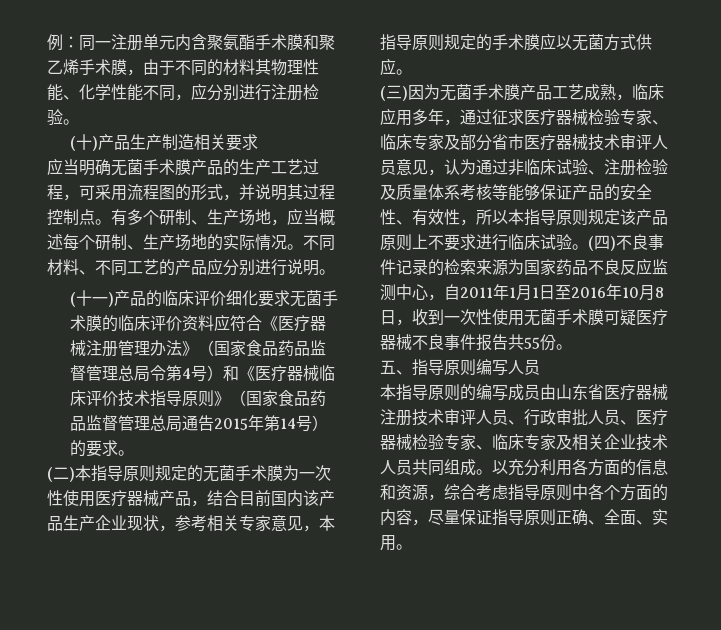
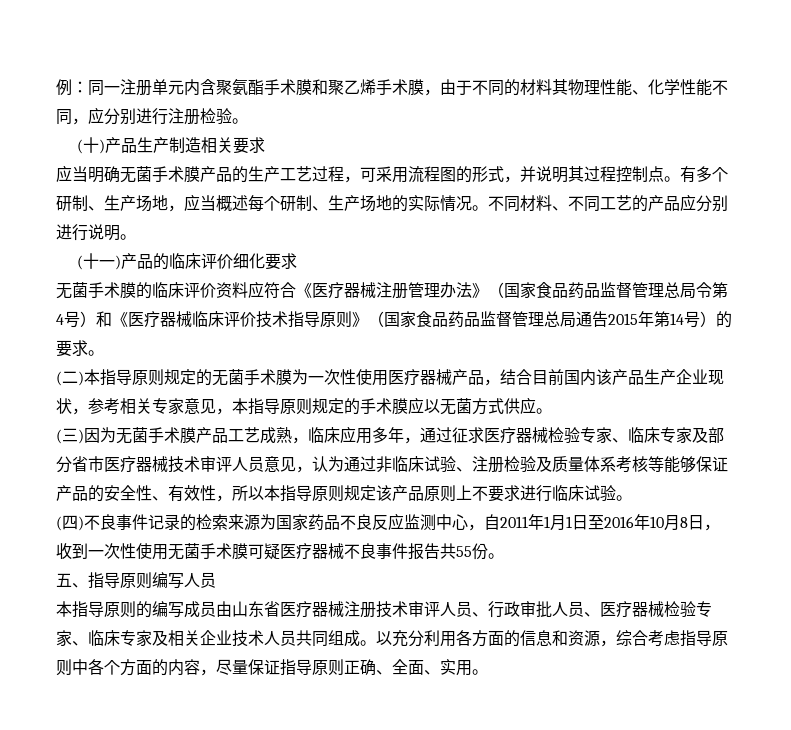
- (十一)产品的临床评价细化要求无菌手术膜的临床评价资料应符合《医疗器械注册管理办法》（国家食品药品监督管理总局令第4号）和《医疗器械临床评价技术指导原则》（国家食品药品监督管理总局通告2015年第14号）的要求。
+ (十一)产品的临床评价细化要求
+ 无菌手术膜的临床评价资料应符合《医疗器械注册管理办法》（国家食品药品监督管理总局令第4号）和《医疗器械临床评价技术指导原则》（国家食品药品监督管理总局通告2015年第14号）的要求。
- (三)因为无菌手术膜产品工艺成熟，临床应用多年，通过征求医疗器械检验专家、临床专家及部分省市医疗器械技术审评人员意见，认为通过非临床试验、注册检验及质量体系考核等能够保证产品的安全性、有效性，所以本指导原则规定该产品原则上不要求进行临床试验。(四)不良事件记录的检索来源为国家药品不良反应监测中心，自2011年1月1日至2016年10月8日，收到一次性使用无菌手术膜可疑医疗器械不良事件报告共55份。
+ (三)因为无菌手术膜产品工艺成熟，临床应用多年，通过征求医疗器械检验专家、临床专家及部分省市医疗器械技术审评人员意见，认为通过非临床试验、注册检验及质量体系考核等能够保证产品的安全性、有效性，所以本指导原则规定该产品原则上不要求进行临床试验。
+ (四)不良事件记录的检索来源为国家药品不良反应监测中心，自2011年1月1日至2016年10月8日，收到一次性使用无菌手术膜可疑医疗器械不良事件报告共55份。

